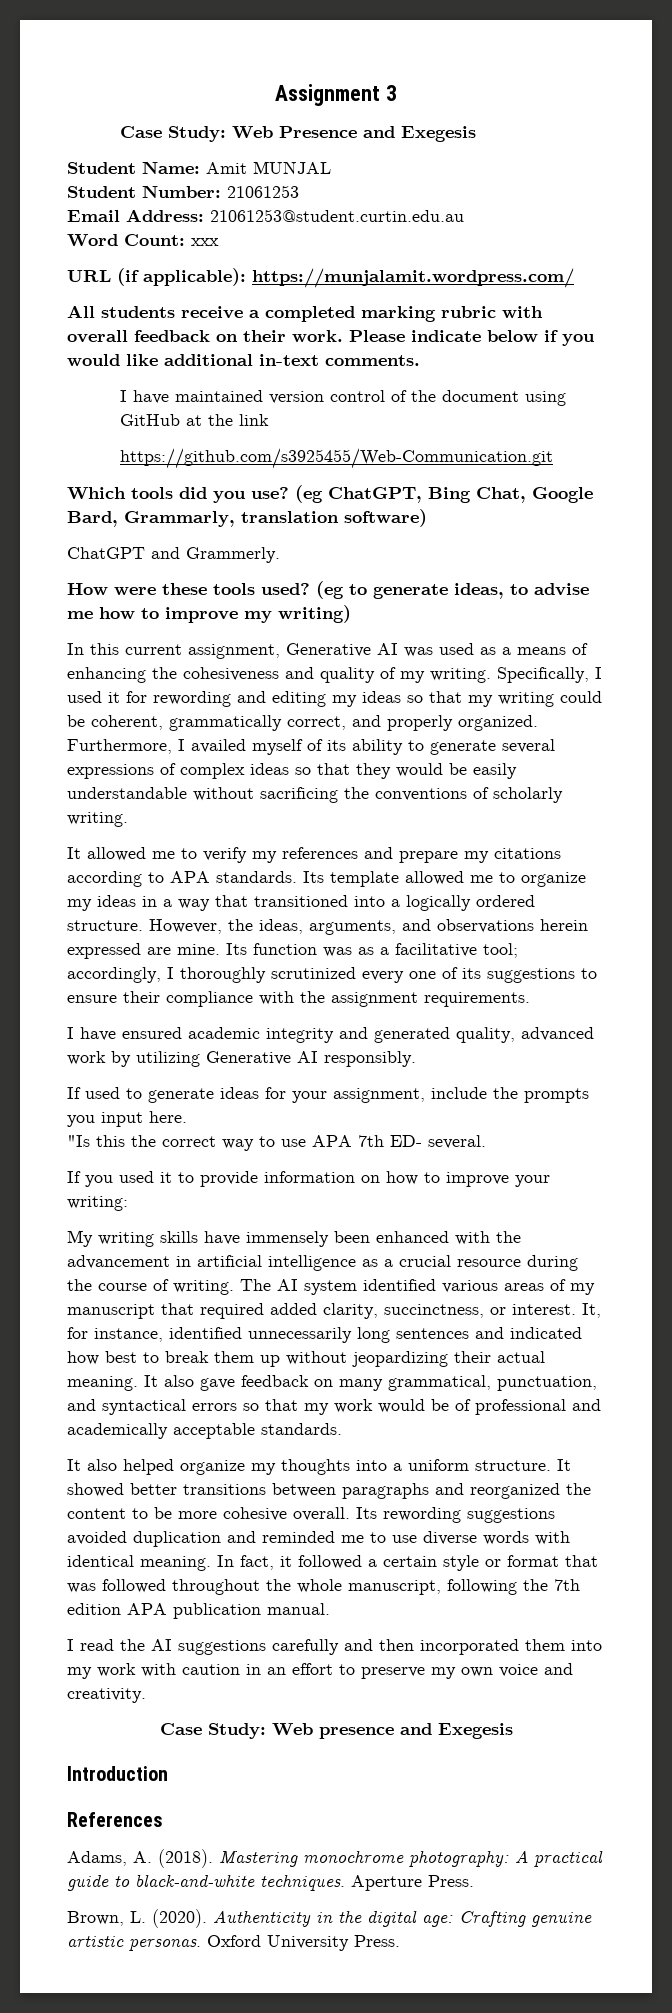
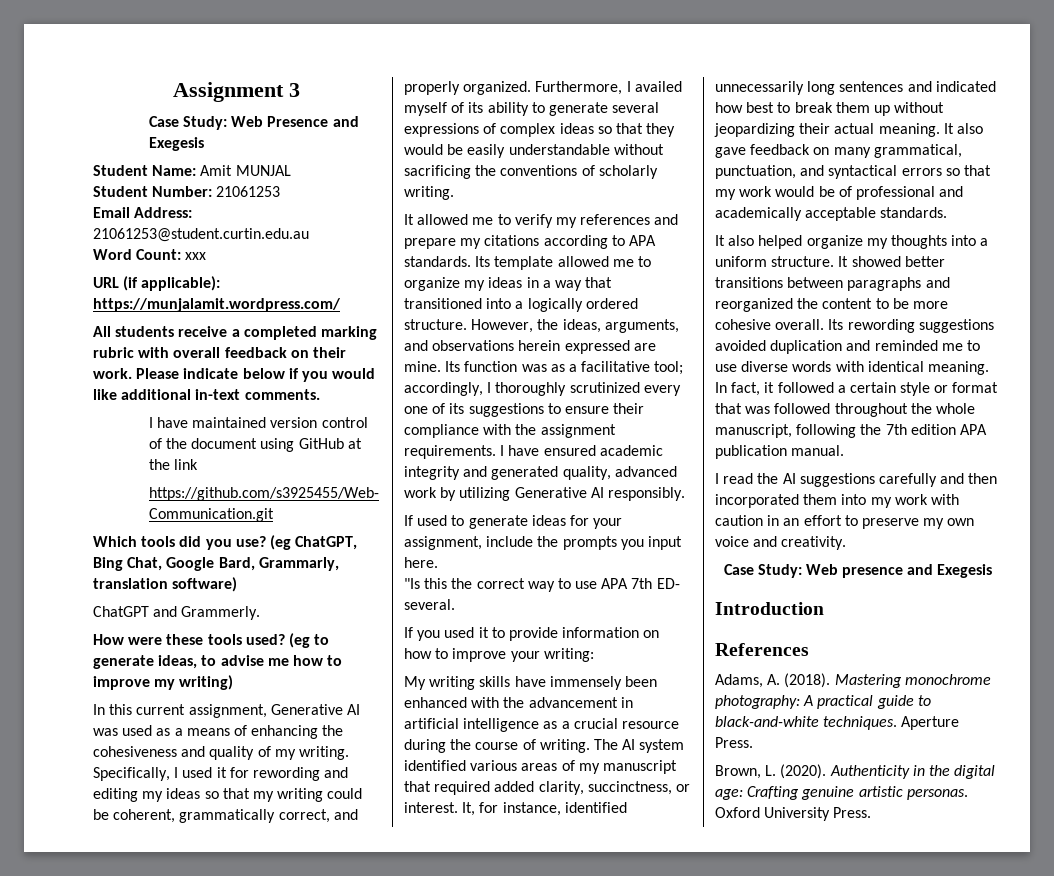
- Its function was as a facilitative tool; accordingly, I thoroughly scrutinized every one of its suggestions to ensure their compliance with the assignment requirements.
- I have ensured academic integrity and generated quality, advanced work by utilizing Generative AI responsibly.
+ Its function was as a facilitative tool; accordingly, I thoroughly scrutinized every one of its suggestions to ensure their compliance with the assignment requirements. I have ensured academic integrity and generated quality, advanced work by utilizing Generative AI responsibly.

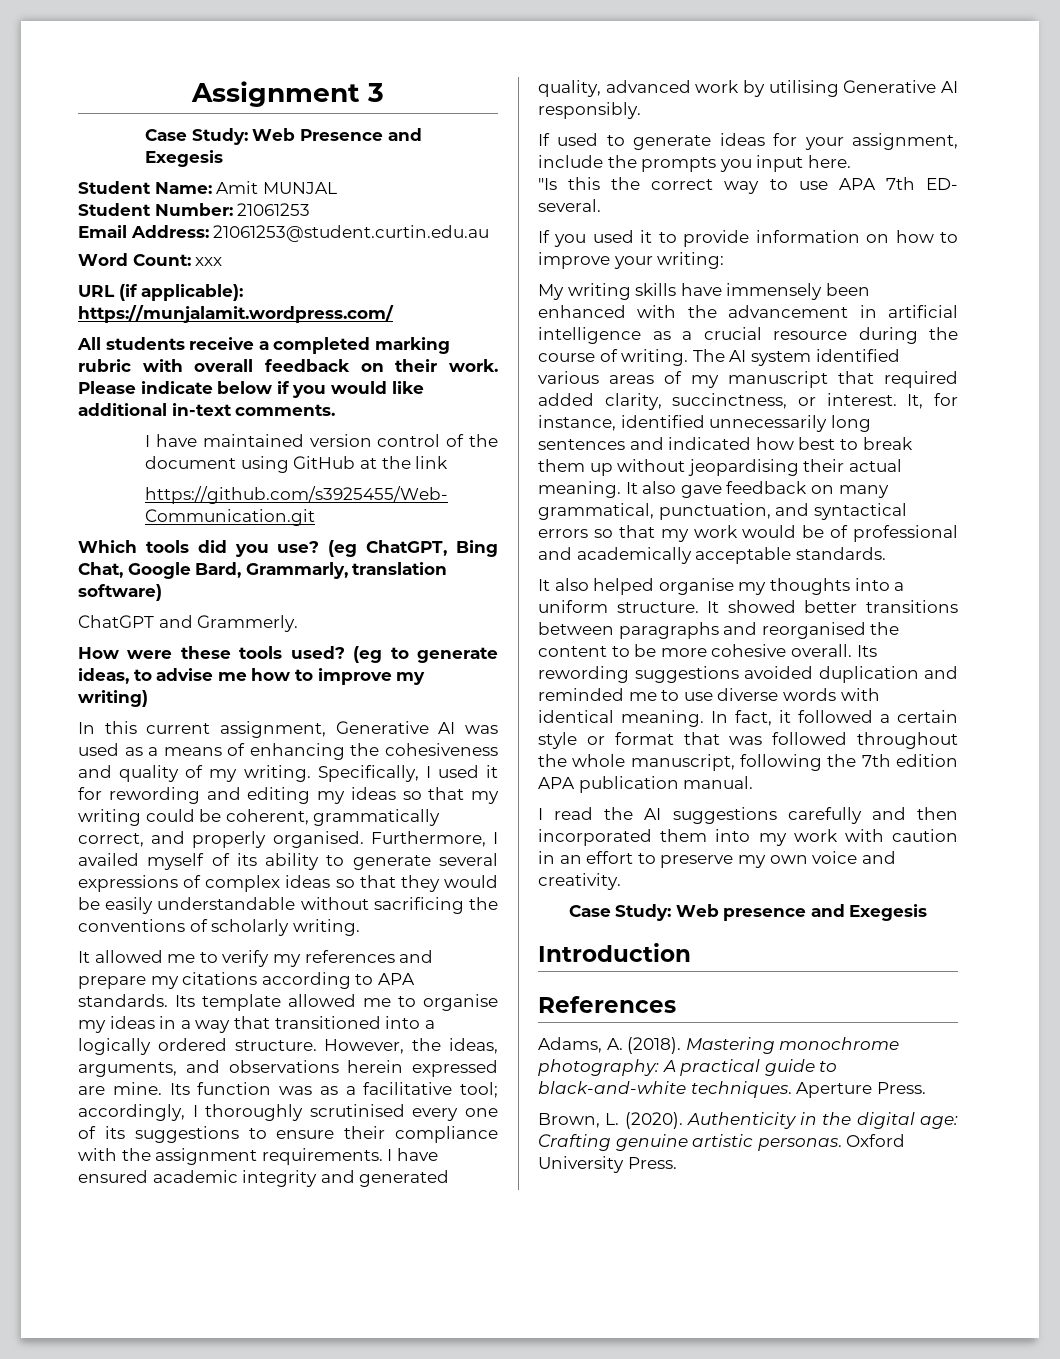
- Specifically, I used it for rewording and editing my ideas so that my writing could be coherent, grammatically correct, and properly organized.
+ Specifically, I used it for rewording and editing my ideas so that my writing could be coherent, grammatically correct, and properly organised.
- Its template allowed me to organize my ideas in a way that transitioned into a logically ordered structure.
+ Its template allowed me to organise my ideas in a way that transitioned into a logically ordered structure.
- Its function was as a facilitative tool; accordingly, I thoroughly scrutinized every one of its suggestions to ensure their compliance with the assignment requirements.
+ Its function was as a facilitative tool; accordingly, I thoroughly scrutinised every one of its suggestions to ensure their compliance with the assignment requirements.
- I have ensured academic integrity and generated quality, advanced work by utilizing Generative AI responsibly.
+ I have ensured academic integrity and generated quality, advanced work by utilising Generative AI responsibly.
- It, for instance, identified unnecessarily long sentences and indicated how best to break them up without jeopardizing their actual meaning.
+ It, for instance, identified unnecessarily long sentences and indicated how best to break them up without jeopardising their actual meaning.
- It also helped organize my thoughts into a uniform structure.
+ It also helped organise my thoughts into a uniform structure.
- It showed better transitions between paragraphs and reorganized the content to be more cohesive overall.
+ It showed better transitions between paragraphs and reorganised the content to be more cohesive overall.

